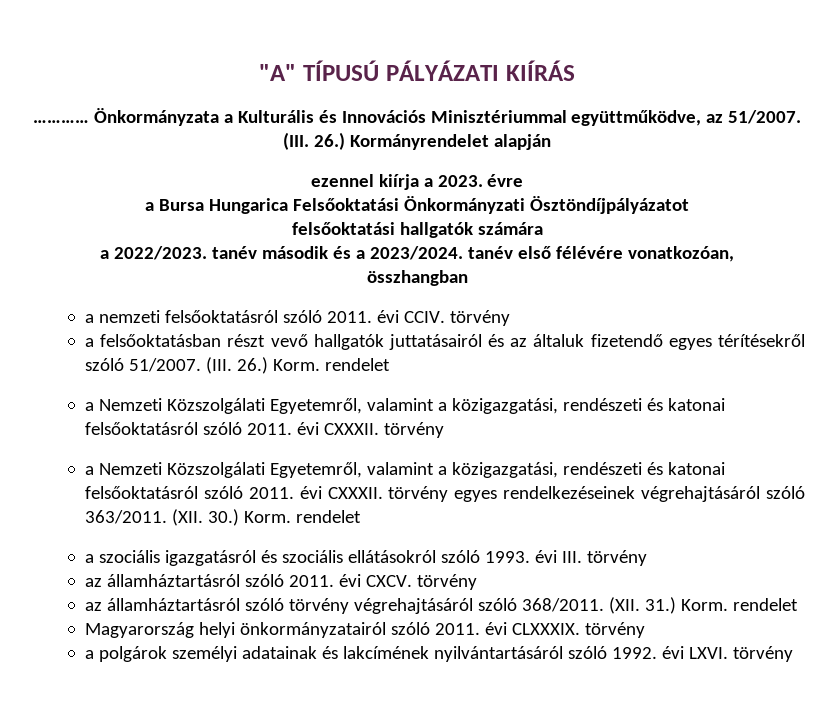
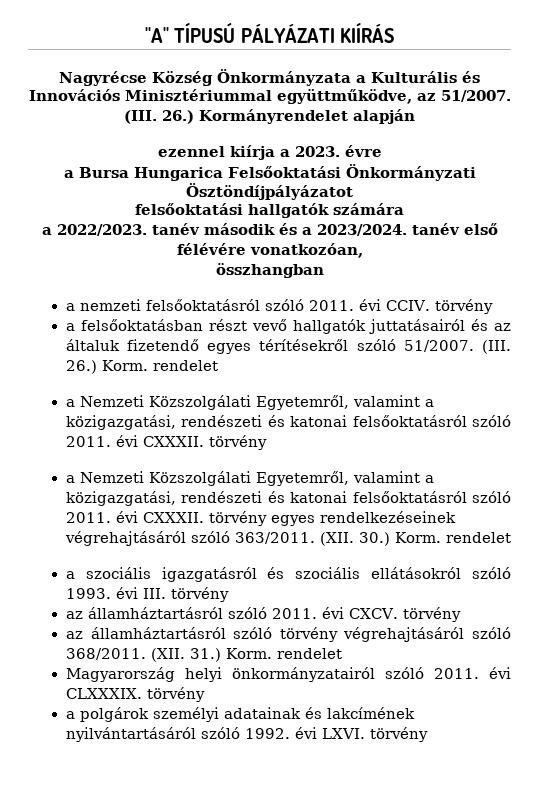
- ………… Önkormányzata a Kulturális és Innovációs Minisztériummal együttműködve, az 51/2007.
+ Nagyrécse Község Önkormányzata a Kulturális és Innovációs Minisztériummal együttműködve, az 51/2007.

